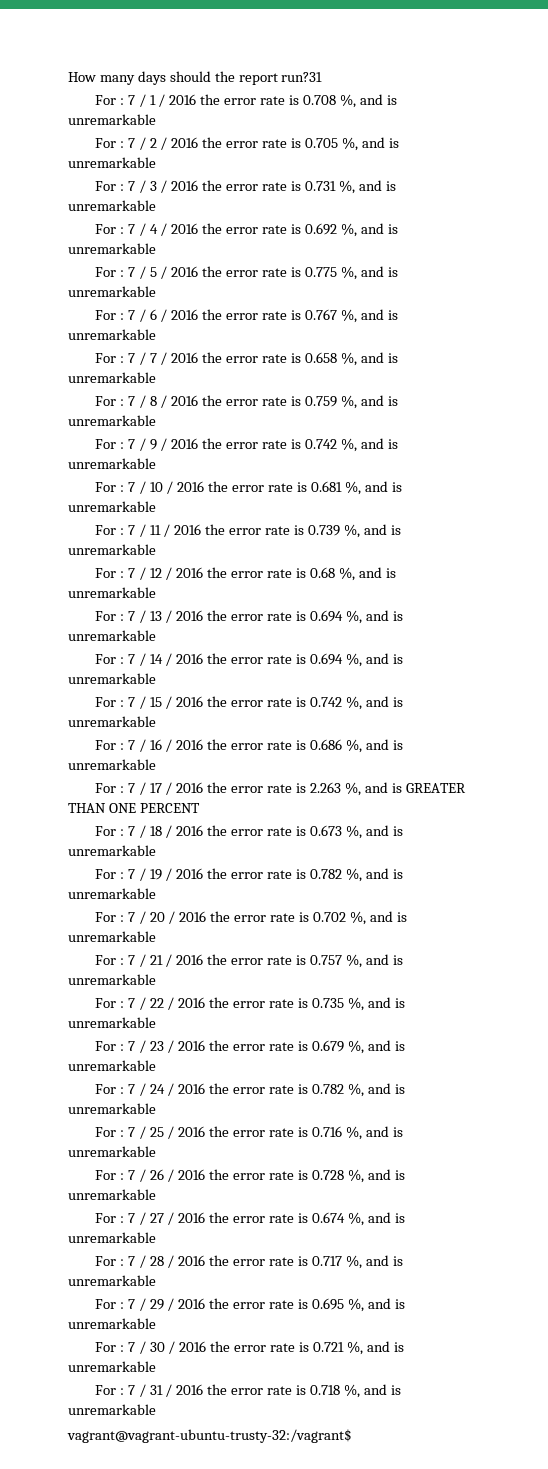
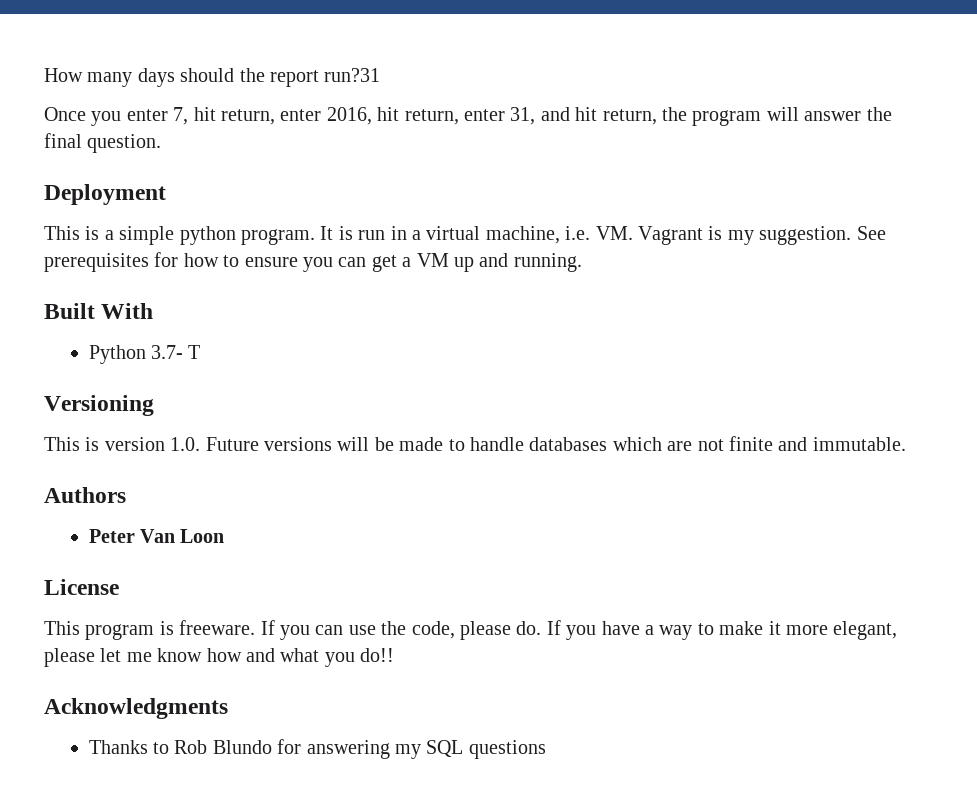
- For : 7 / 1 / 2016 the error rate is 0.708 %, and is unremarkable
- For : 7 / 2 / 2016 the error rate is 0.705 %, and is unremarkable
- For : 7 / 3 / 2016 the error rate is 0.731 %, and is unremarkable
- For : 7 / 4 / 2016 the error rate is 0.692 %, and is unremarkable
- For : 7 / 5 / 2016 the error rate is 0.775 %, and is unremarkable
- For : 7 / 6 / 2016 the error rate is 0.767 %, and is unremarkable
- For : 7 / 7 / 2016 the error rate is 0.658 %, and is unremarkable
- For : 7 / 8 / 2016 the error rate is 0.759 %, and is unremarkable
- For : 7 / 9 / 2016 the error rate is 0.742 %, and is unremarkable
- For : 7 / 10 / 2016 the error rate is 0.681 %, and is unremarkable
- For : 7 / 11 / 2016 the error rate is 0.739 %, and is unremarkable
- For : 7 / 12 / 2016 the error rate is 0.68 %, and is unremarkable
- For : 7 / 13 / 2016 the error rate is 0.694 %, and is unremarkable
- For : 7 / 14 / 2016 the error rate is 0.694 %, and is unremarkable
- For : 7 / 15 / 2016 the error rate is 0.742 %, and is unremarkable
- For : 7 / 16 / 2016 the error rate is 0.686 %, and is unremarkable
- For : 7 / 17 / 2016 the error rate is 2.263 %, and is GREATER THAN ONE PERCENT
- For : 7 / 18 / 2016 the error rate is 0.673 %, and is unremarkable
- For : 7 / 19 / 2016 the error rate is 0.782 %, and is unremarkable
- For : 7 / 20 / 2016 the error rate is 0.702 %, and is unremarkable
- For : 7 / 21 / 2016 the error rate is 0.757 %, and is unremarkable
- For : 7 / 22 / 2016 the error rate is 0.735 %, and is unremarkable
- For : 7 / 23 / 2016 the error rate is 0.679 %, and is unremarkable
- For : 7 / 24 / 2016 the error rate is 0.782 %, and is unremarkable
- For : 7 / 25 / 2016 the error rate is 0.716 %, and is unremarkable
- For : 7 / 26 / 2016 the error rate is 0.728 %, and is unremarkable
- For : 7 / 27 / 2016 the error rate is 0.674 %, and is unremarkable
- For : 7 / 28 / 2016 the error rate is 0.717 %, and is unremarkable
- For : 7 / 29 / 2016 the error rate is 0.695 %, and is unremarkable
- For : 7 / 30 / 2016 the error rate is 0.721 %, and is unremarkable
- For : 7 / 31 / 2016 the error rate is 0.718 %, and is unremarkable
- vagrant@vagrant-ubuntu-trusty-32:/vagrant$
+ Once you enter 7, hit return, enter 2016, hit return, enter 31, and hit return, the program will answer the final question.
+ Deployment
+ This is a simple python program. It is run in a virtual machine, i.e. VM. Vagrant is my suggestion. See prerequisites for how to ensure you can get a VM up and running.
+ Built With
+ Python 3.7- T
+ Versioning
+ This is version 1.0. Future versions will be made to handle databases which are not finite and immutable.
+ Authors
+ Peter Van Loon
+ License
+ This program is freeware. If you can use the code, please do. If you have a way to make it more elegant, please let me know how and what you do!!
+ Acknowledgments
+ Thanks to Rob Blundo for answering my SQL questions

